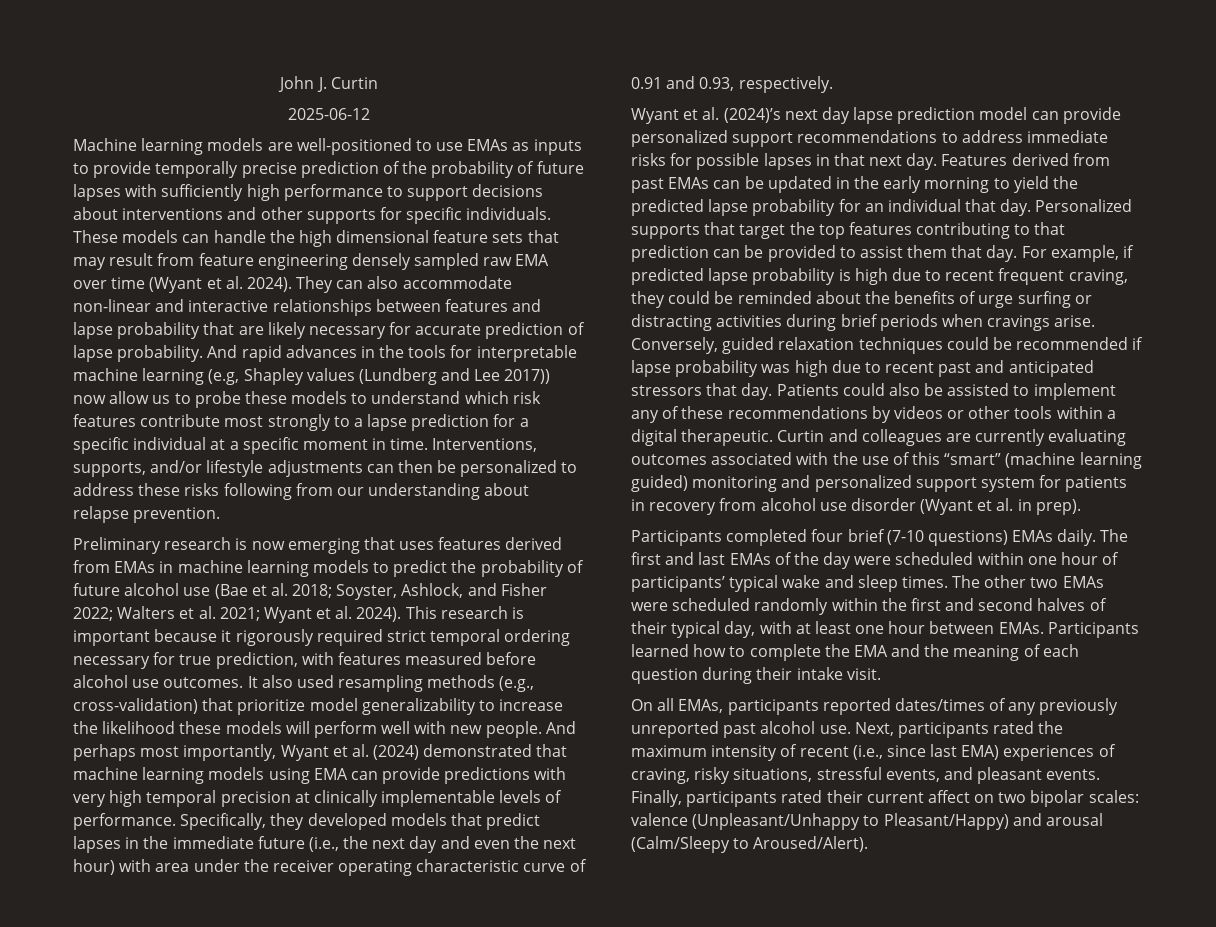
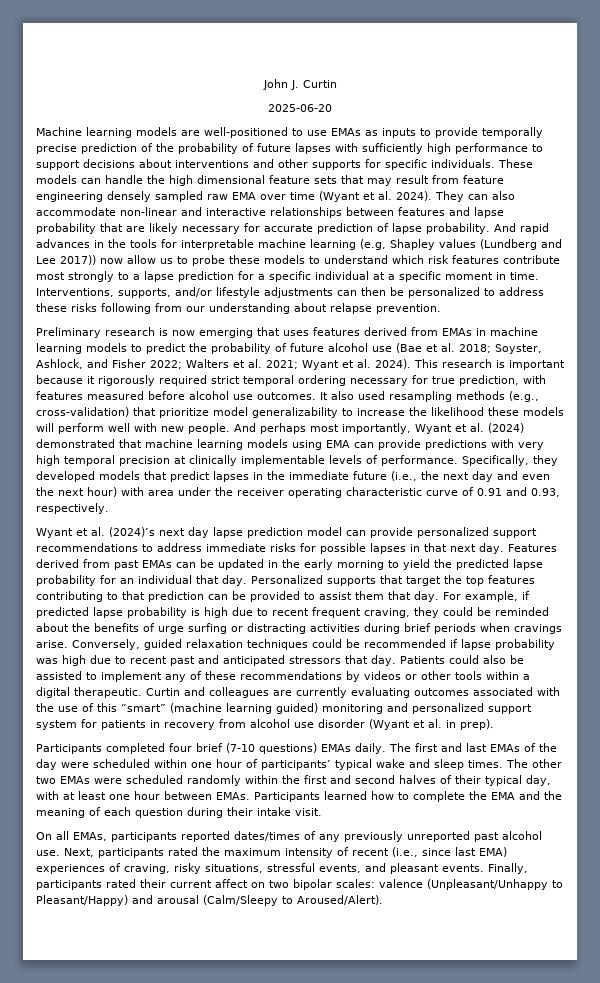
- 2025-06-12
+ 2025-06-20

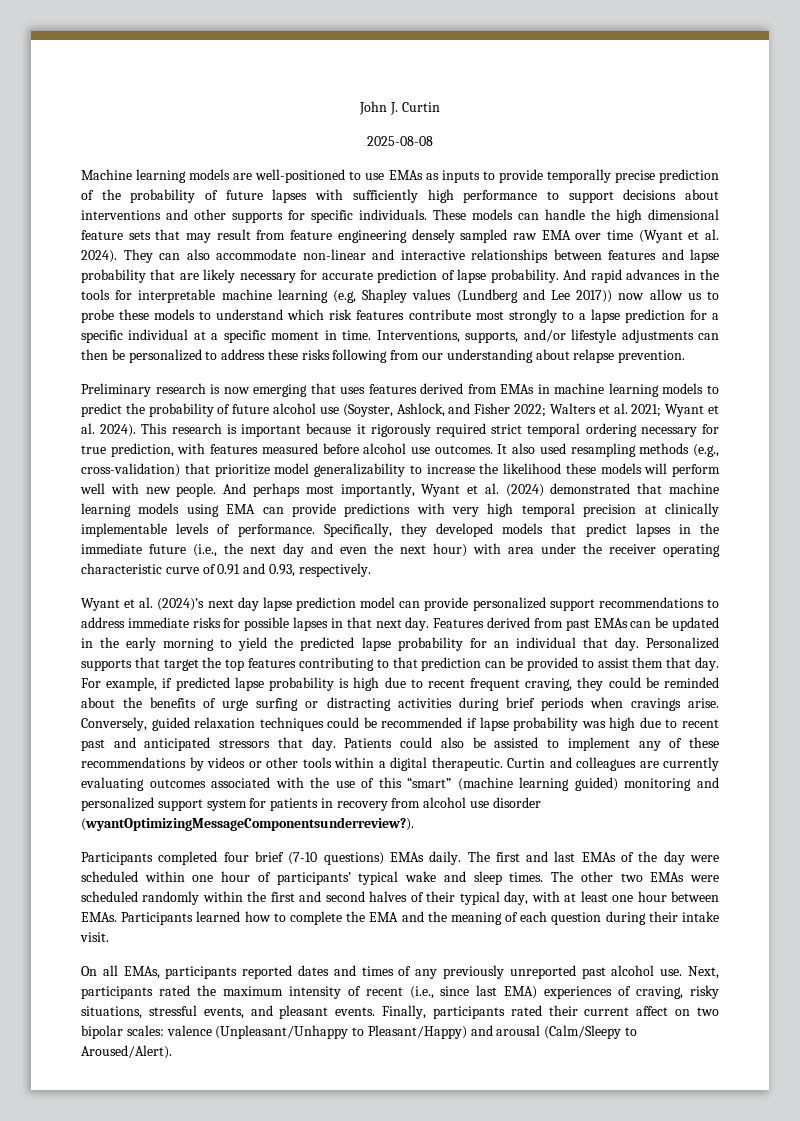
- 2025-06-20
+ 2025-08-08
- Preliminary research is now emerging that uses features derived from EMAs in machine learning models to predict the probability of future alcohol use (Bae et al. 2018; Soyster, Ashlock, and Fisher 2022; Walters et al. 2021; Wyant et al. 2024).
+ Preliminary research is now emerging that uses features derived from EMAs in machine learning models to predict the probability of future alcohol use (Soyster, Ashlock, and Fisher 2022; Walters et al. 2021; Wyant et al. 2024).
- Curtin and colleagues are currently evaluating outcomes associated with the use of this “smart” (machine learning guided) monitoring and personalized support system for patients in recovery from alcohol use disorder (Wyant et al. in prep).
+ Curtin and colleagues are currently evaluating outcomes associated with the use of this “smart” (machine learning guided) monitoring and personalized support system for patients in recovery from alcohol use disorder (wyantOptimizingMessageComponentsunderreview?).
- On all EMAs, participants reported dates/times of any previously unreported past alcohol use.
+ On all EMAs, participants reported dates and times of any previously unreported past alcohol use.

